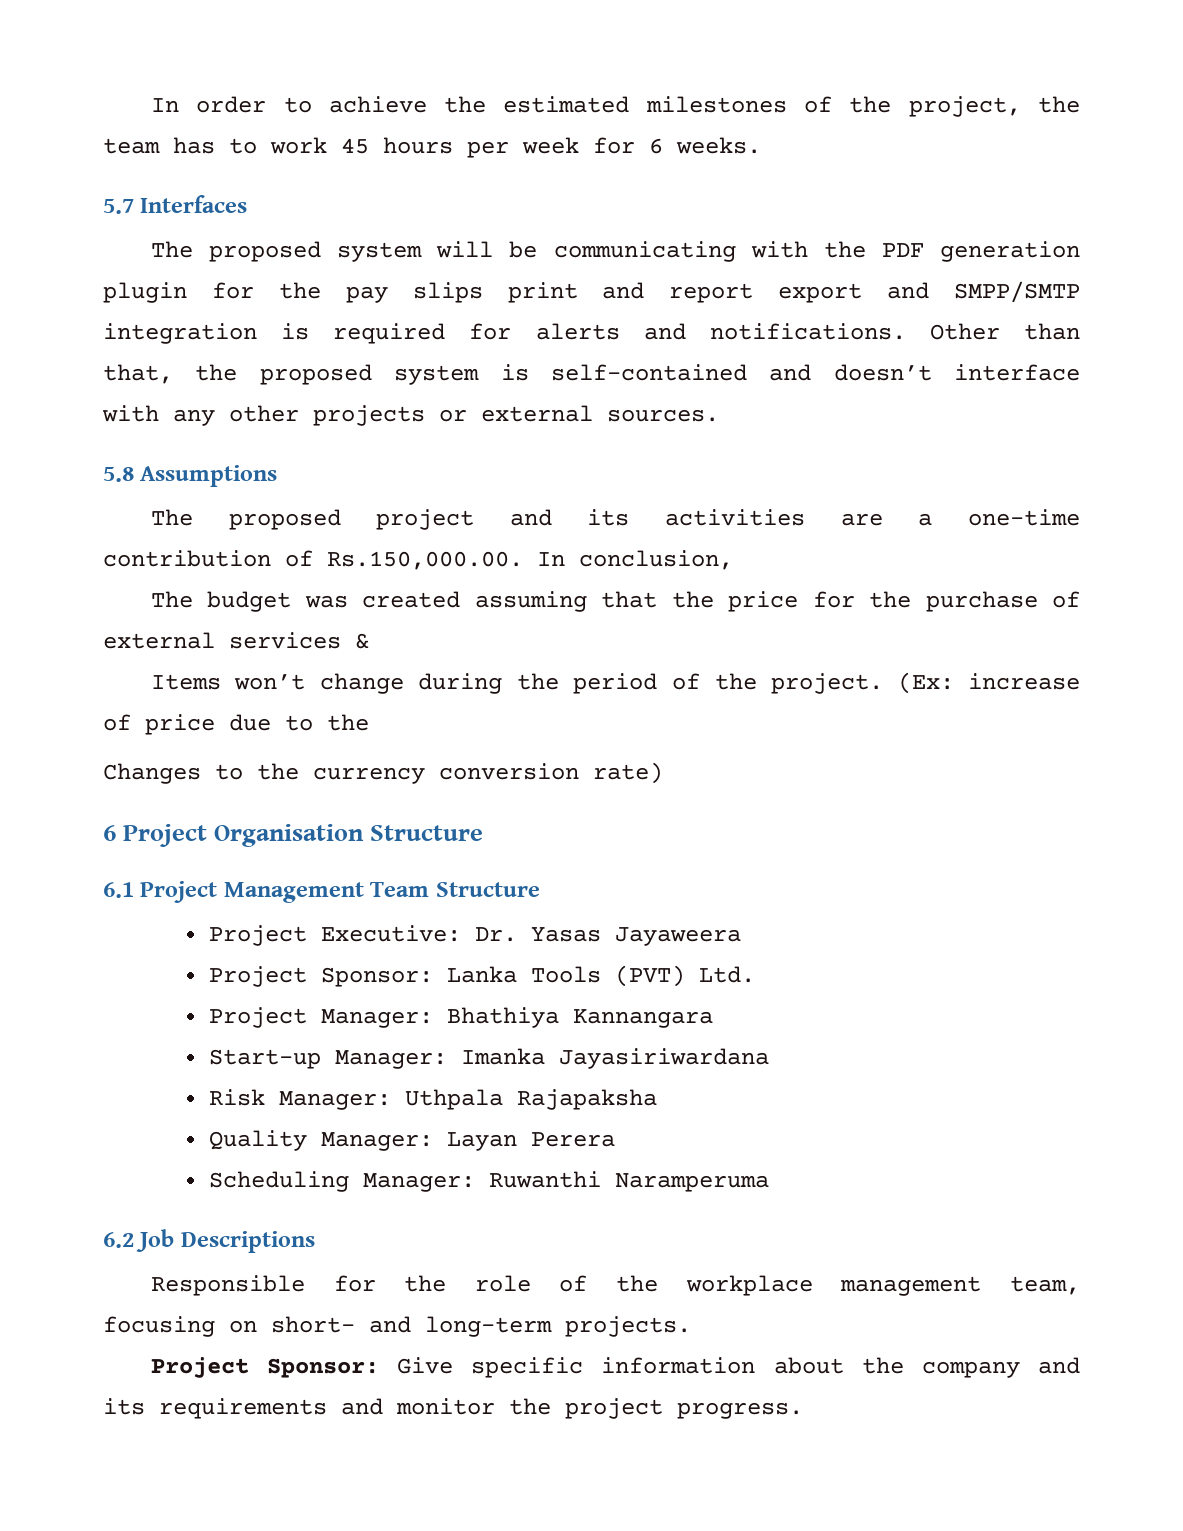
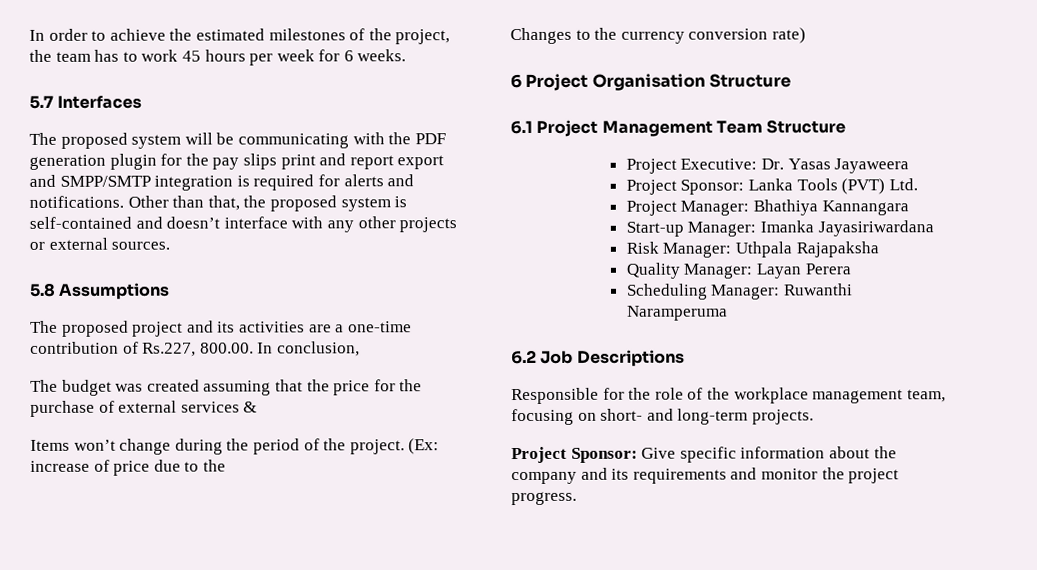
- The proposed project and its activities are a one-time contribution of Rs.150,000.00. In conclusion,
+ The proposed project and its activities are a one-time contribution of Rs.227, 800.00. In conclusion,

